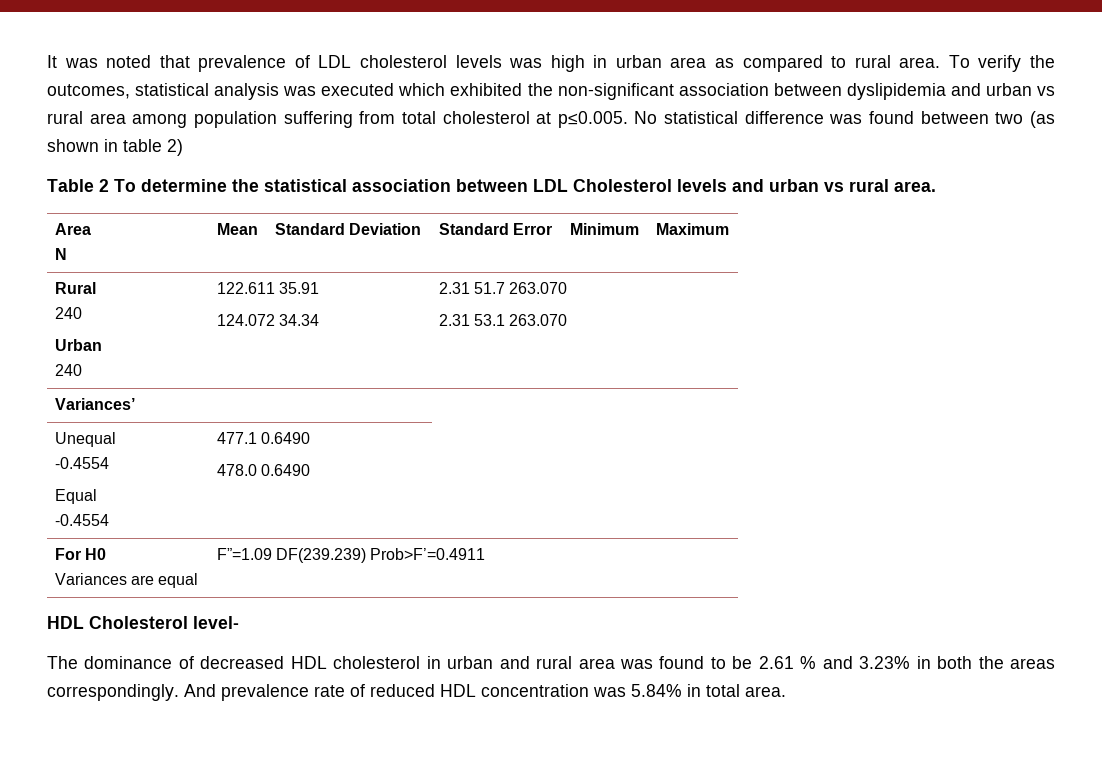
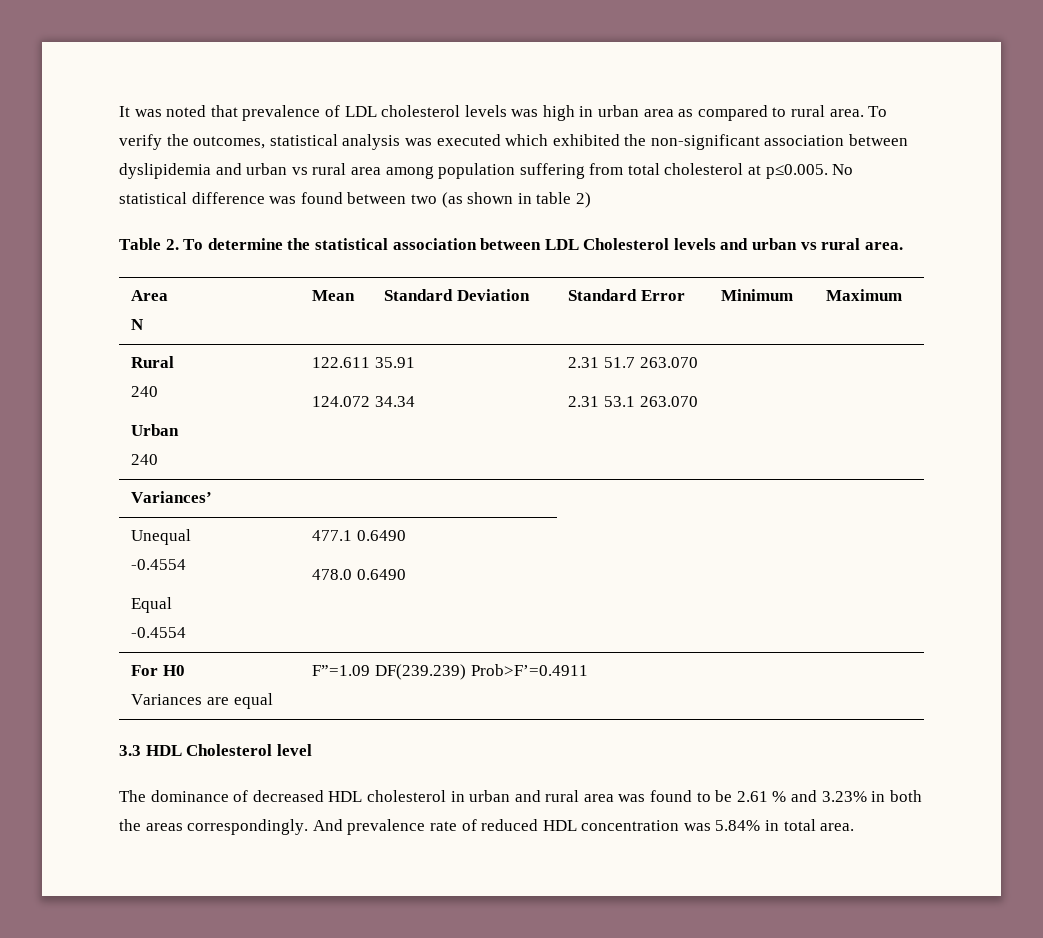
- Table 2 To determine the statistical association between LDL Cholesterol levels and urban vs rural area.
+ Table 2. To determine the statistical association between LDL Cholesterol levels and urban vs rural area.
- HDL Cholesterol level-
+ 3.3 HDL Cholesterol level

